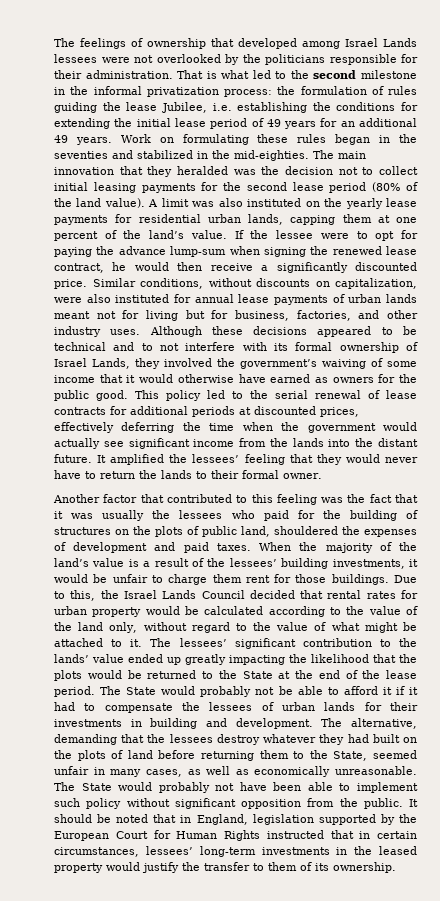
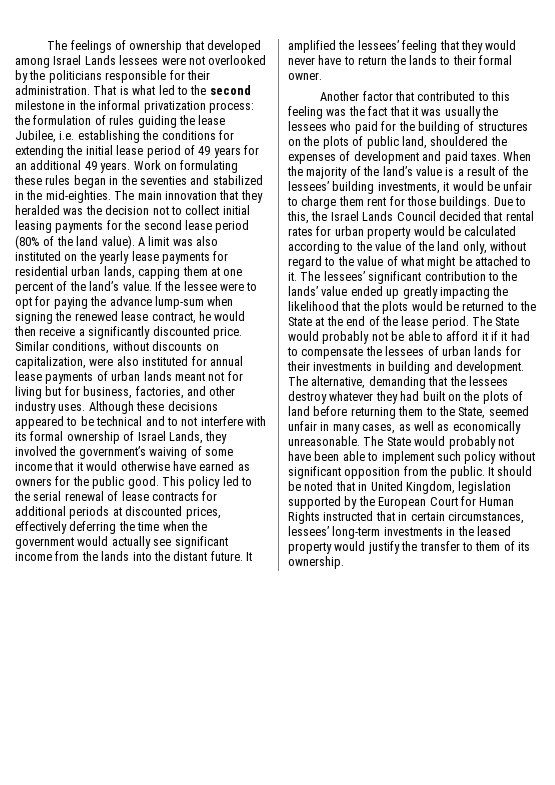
- It should be noted that in England, legislation supported by the European Court for Human Rights instructed that in certain circumstances, lessees’ long-term investments in the leased property would justify the transfer to them of its ownership.
+ It should be noted that in United Kingdom, legislation supported by the European Court for Human Rights instructed that in certain circumstances, lessees’ long-term investments in the leased property would justify the transfer to them of its ownership.

